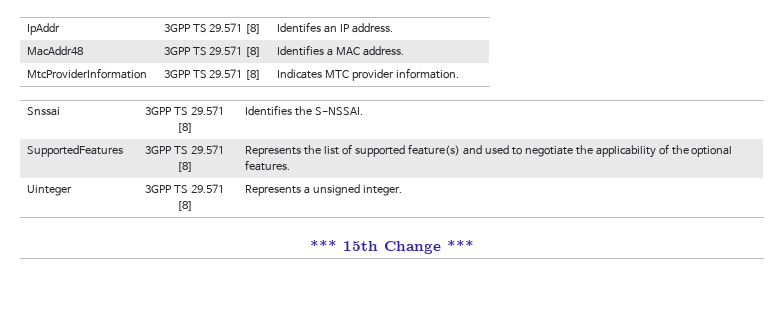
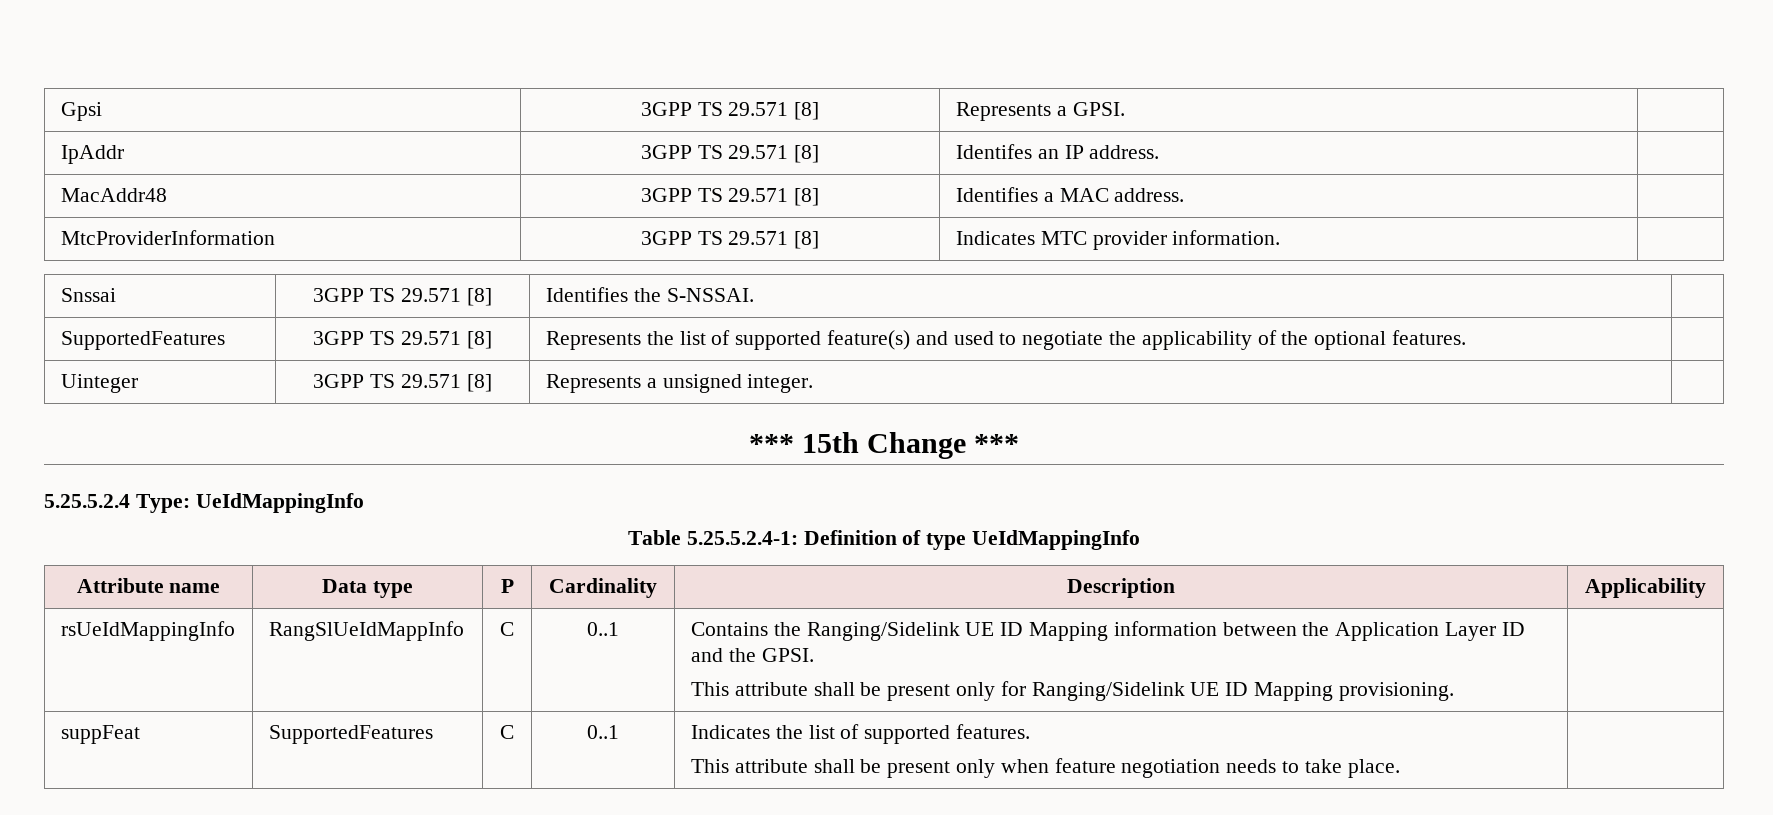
+ Gpsi | 3GPP TS 29.571 [8] | Represents a GPSI. |
+ 5.25.5.2.4 Type: UeIdMappingInfo
+ Table 5.25.5.2.4-1: Definition of type UeIdMappingInfo
+ Attribute name | Data type | P | Cardinality | Description | Applicability
+ rsUeIdMappingInfo | RangSlUeIdMappInfo | C | 0..1 | Contains the Ranging/Sidelink UE ID Mapping information between the Application Layer ID and the GPSI.
+ This attribute shall be present only for Ranging/Sidelink UE ID Mapping provisioning. |
+ suppFeat | SupportedFeatures | C | 0..1 | Indicates the list of supported features.
+ This attribute shall be present only when feature negotiation needs to take place. |

